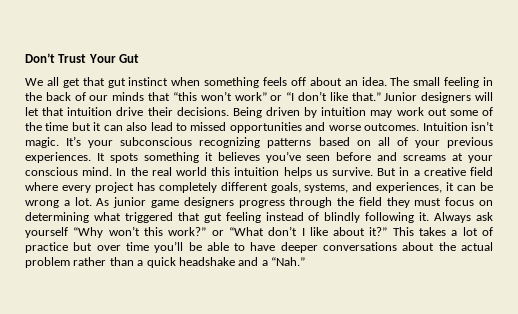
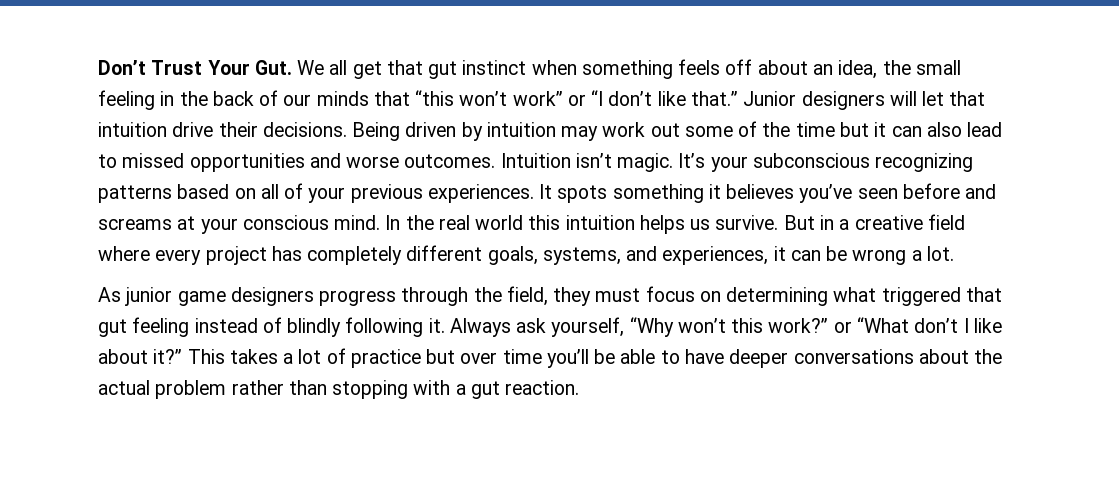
- Don’t Trust Your Gut
- We all get that gut instinct when something feels off about an idea. The small feeling in the back of our minds that “this won’t work” or “I don’t like that.”
+ Don’t Trust Your Gut. We all get that gut instinct when something feels off about an idea, the small feeling in the back of our minds that “this won’t work” or “I don’t like that.”
- But in a creative field where every project has completely different goals, systems, and experiences, it can be wrong a lot. As junior game designers progress through the field they must focus on determining what triggered that gut feeling instead of blindly following it.
+ But in a creative field where every project has completely different goals, systems, and experiences, it can be wrong a lot.
+ As junior game designers progress through the field, they must focus on determining what triggered that gut feeling instead of blindly following it.
- Always ask yourself “Why won’t this work?” or “What don’t I like about it?”
+ Always ask yourself, “Why won’t this work?” or “What don’t I like about it?”
- This takes a lot of practice but over time you’ll be able to have deeper conversations about the actual problem rather than a quick headshake and a “Nah.”
+ This takes a lot of practice but over time you’ll be able to have deeper conversations about the actual problem rather than stopping with a gut reaction.

